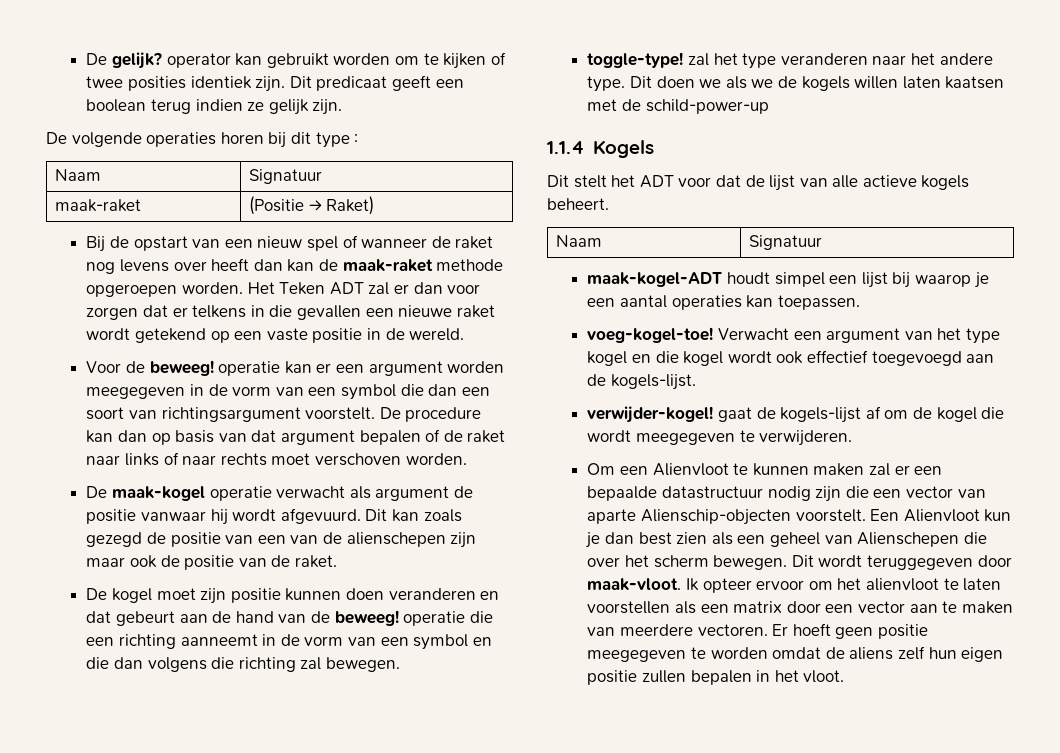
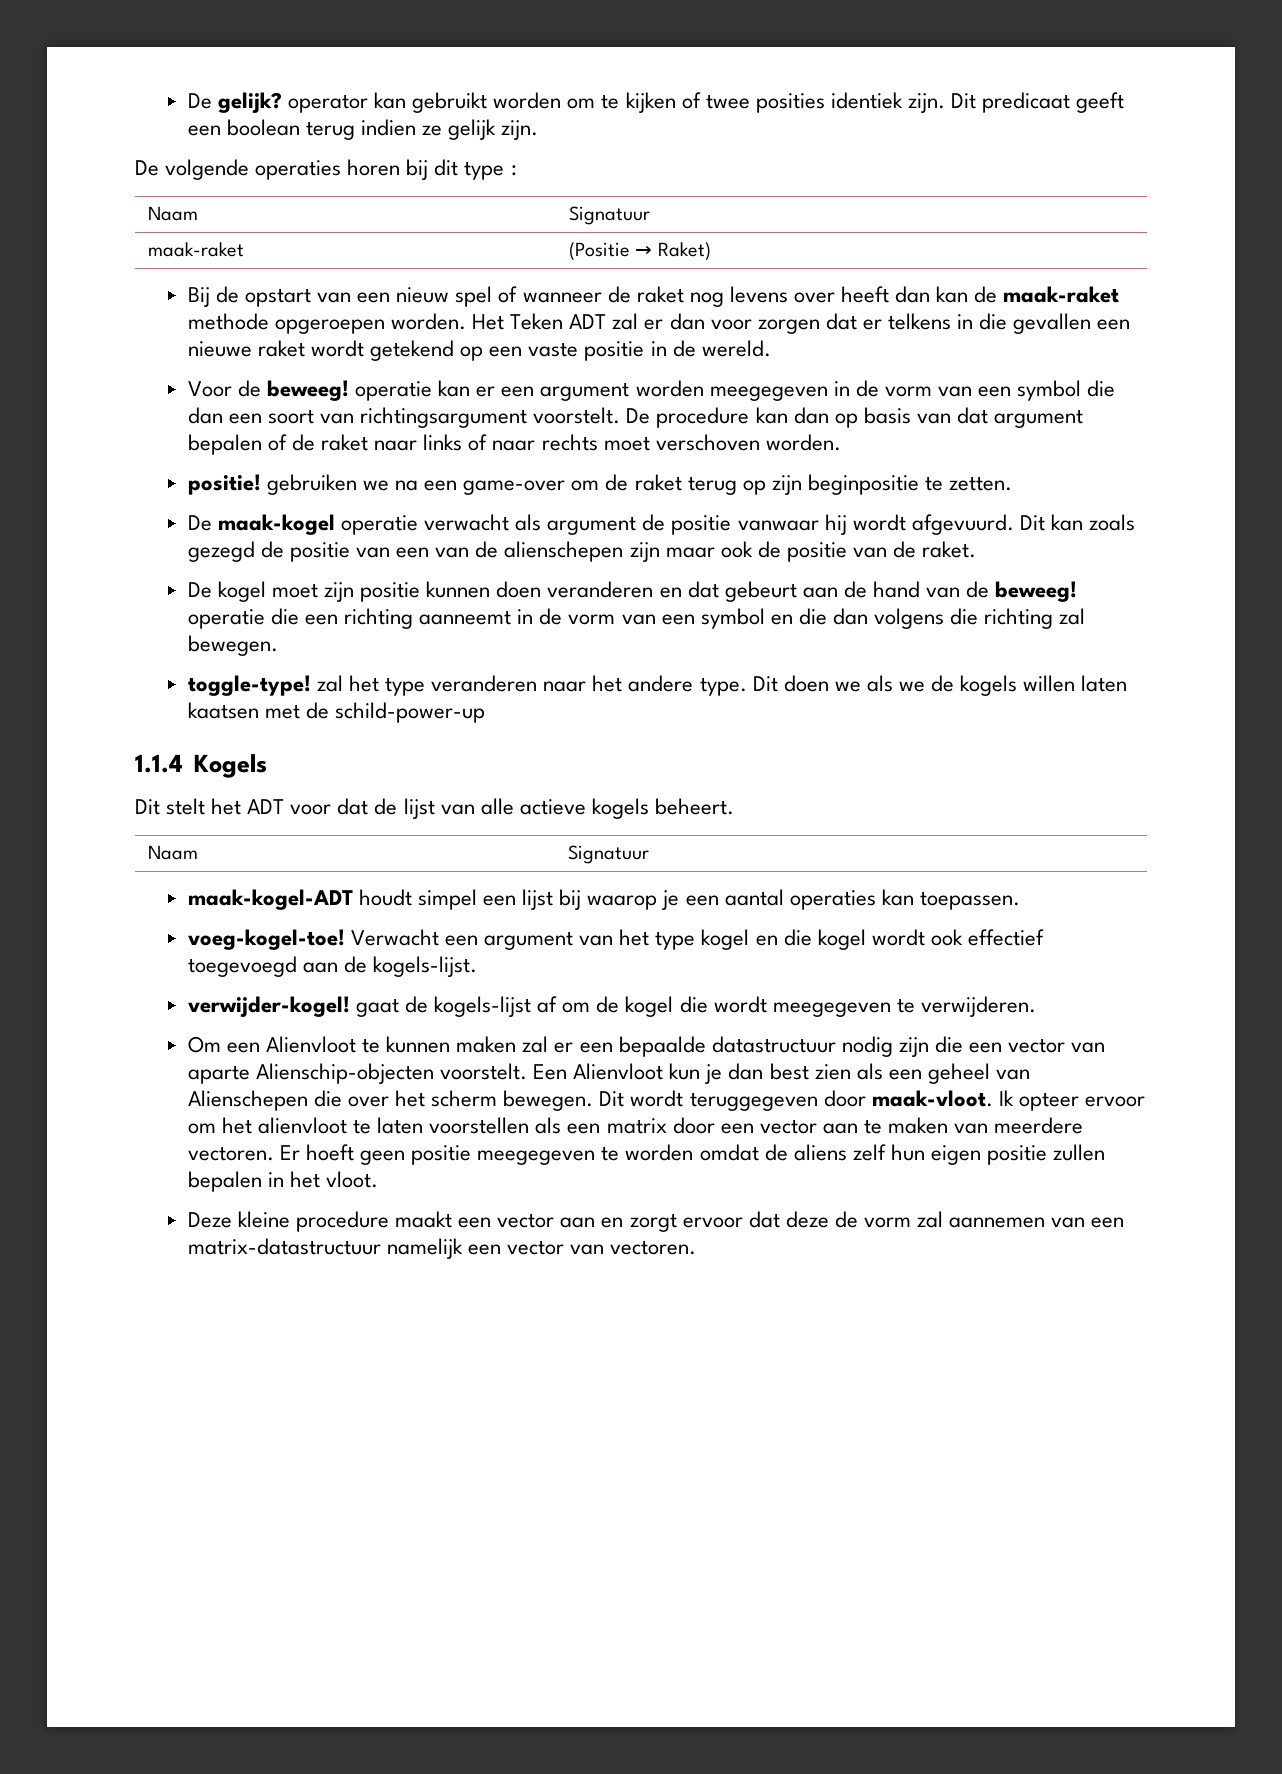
+ positie! gebruiken we na een game-over om de raket terug op zijn beginpositie te zetten.
+ Deze kleine procedure maakt een vector aan en zorgt ervoor dat deze de vorm zal aannemen van een matrix-datastructuur namelijk een vector van vectoren.

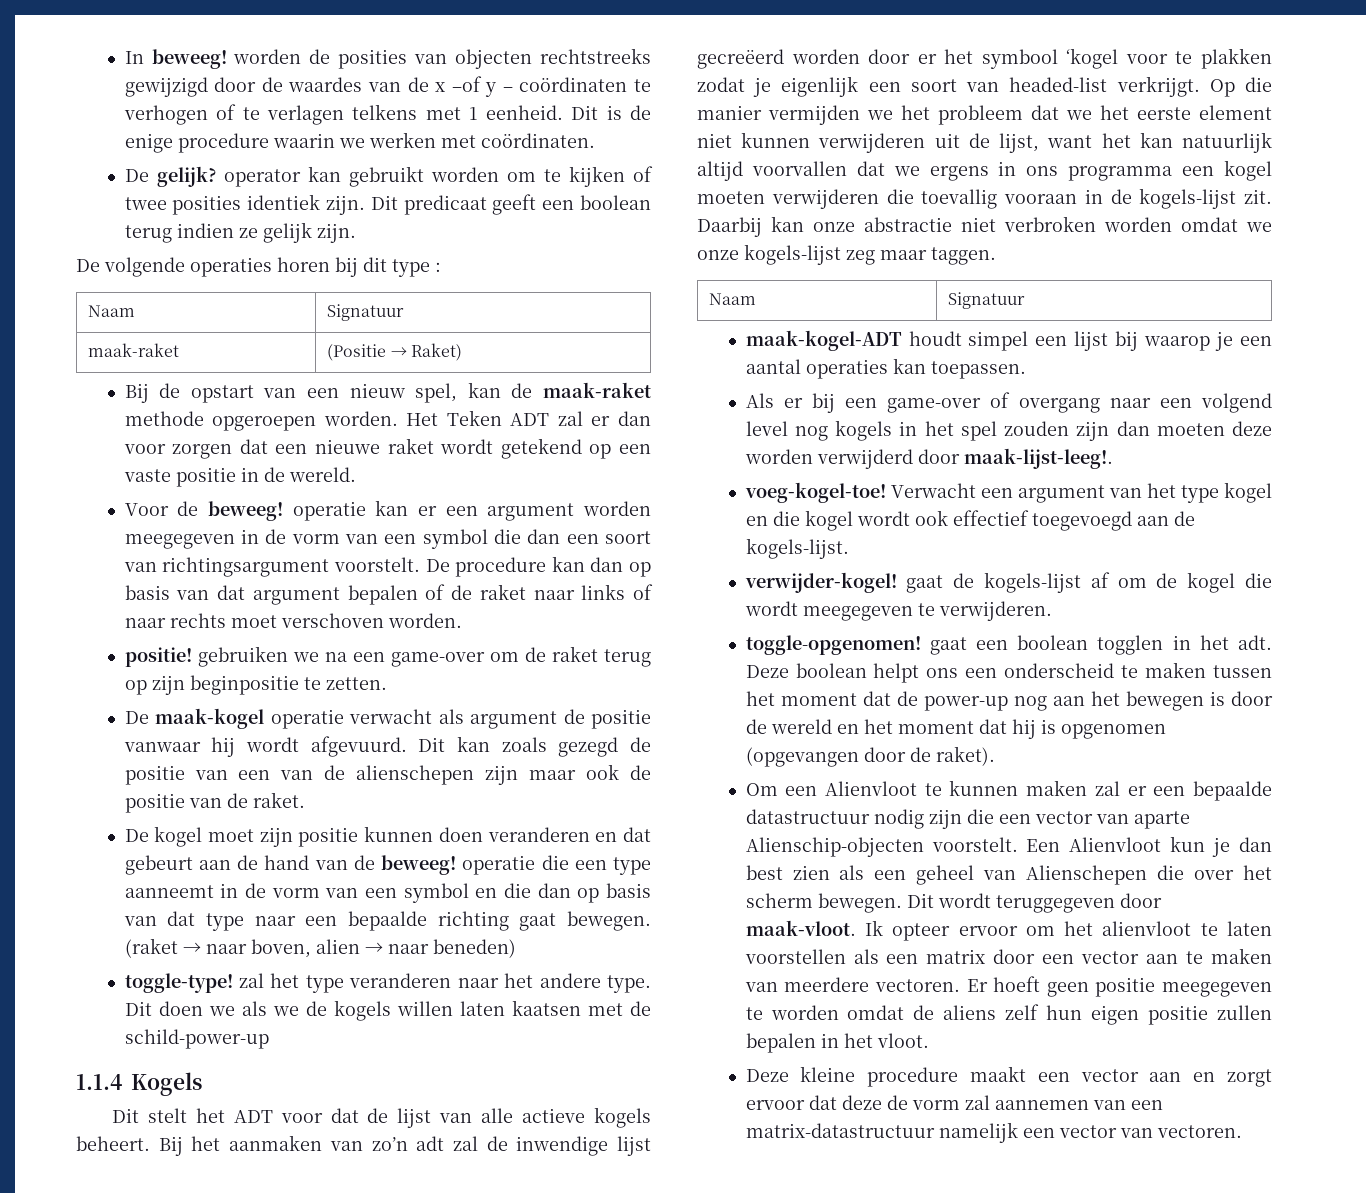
+ In beweeg! worden de posities van objecten rechtstreeks gewijzigd door de waardes van de x –of y – coördinaten te verhogen of te verlagen telkens met 1 eenheid. Dit is de enige procedure waarin we werken met coördinaten.
- Bij de opstart van een nieuw spel of wanneer de raket nog levens over heeft dan kan de maak-raket methode opgeroepen worden.
+ Bij de opstart van een nieuw spel, kan de maak-raket methode opgeroepen worden.
- Het Teken ADT zal er dan voor zorgen dat er telkens in die gevallen een nieuwe raket wordt getekend op een vaste positie in de wereld.
+ Het Teken ADT zal er dan voor zorgen dat een nieuwe raket wordt getekend op een vaste positie in de wereld.
- De kogel moet zijn positie kunnen doen veranderen en dat gebeurt aan de hand van de beweeg! operatie die een richting aanneemt in de vorm van een symbol en die dan volgens die richting zal bewegen.
+ De kogel moet zijn positie kunnen doen veranderen en dat gebeurt aan de hand van de beweeg! operatie die een type aanneemt in de vorm van een symbol en die dan op basis van dat type naar een bepaalde richting gaat bewegen. (raket → naar boven, alien → naar beneden)
+ Bij het aanmaken van zo’n adt zal de inwendige lijst gecreëerd worden door er het symbool ‘kogel voor te plakken zodat je eigenlijk een soort van headed-list verkrijgt. Op die manier vermijden we het probleem dat we het eerste element niet kunnen verwijderen uit de lijst, want het kan natuurlijk altijd voorvallen dat we ergens in ons programma een kogel moeten verwijderen die toevallig vooraan in de kogels-lijst zit. Daarbij kan onze abstractie niet verbroken worden omdat we onze kogels-lijst zeg maar taggen.
+ Als er bij een game-over of overgang naar een volgend level nog kogels in het spel zouden zijn dan moeten deze worden verwijderd door maak-lijst-leeg!.
+ toggle-opgenomen! gaat een boolean togglen in het adt. Deze boolean helpt ons een onderscheid te maken tussen het moment dat de power-up nog aan het bewegen is door de wereld en het moment dat hij is opgenomen (opgevangen door de raket).

